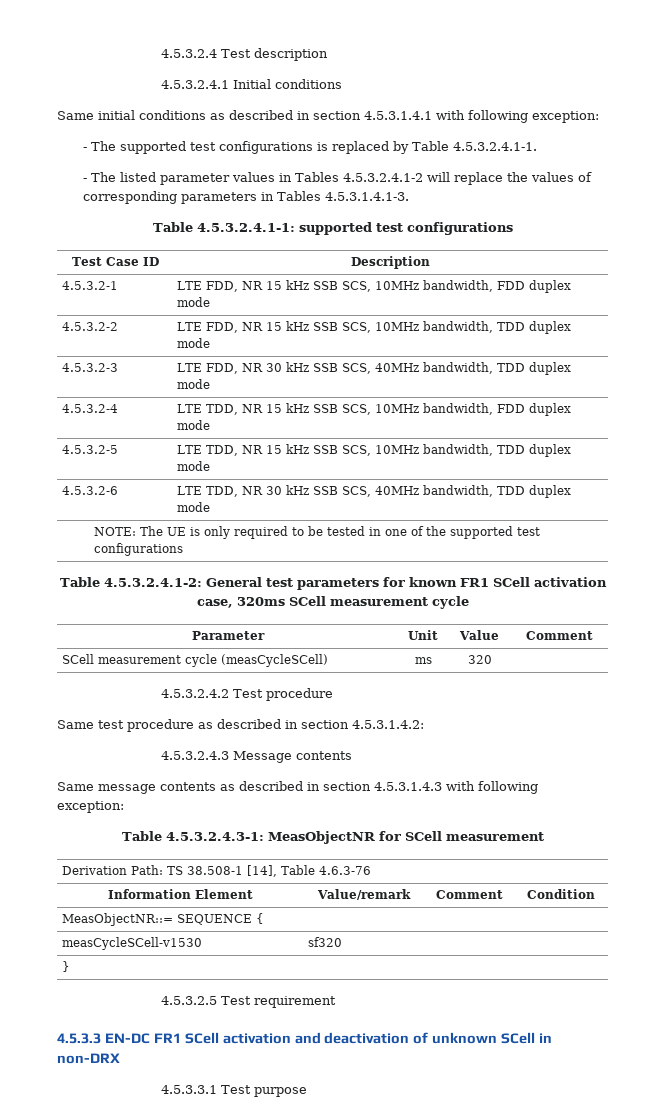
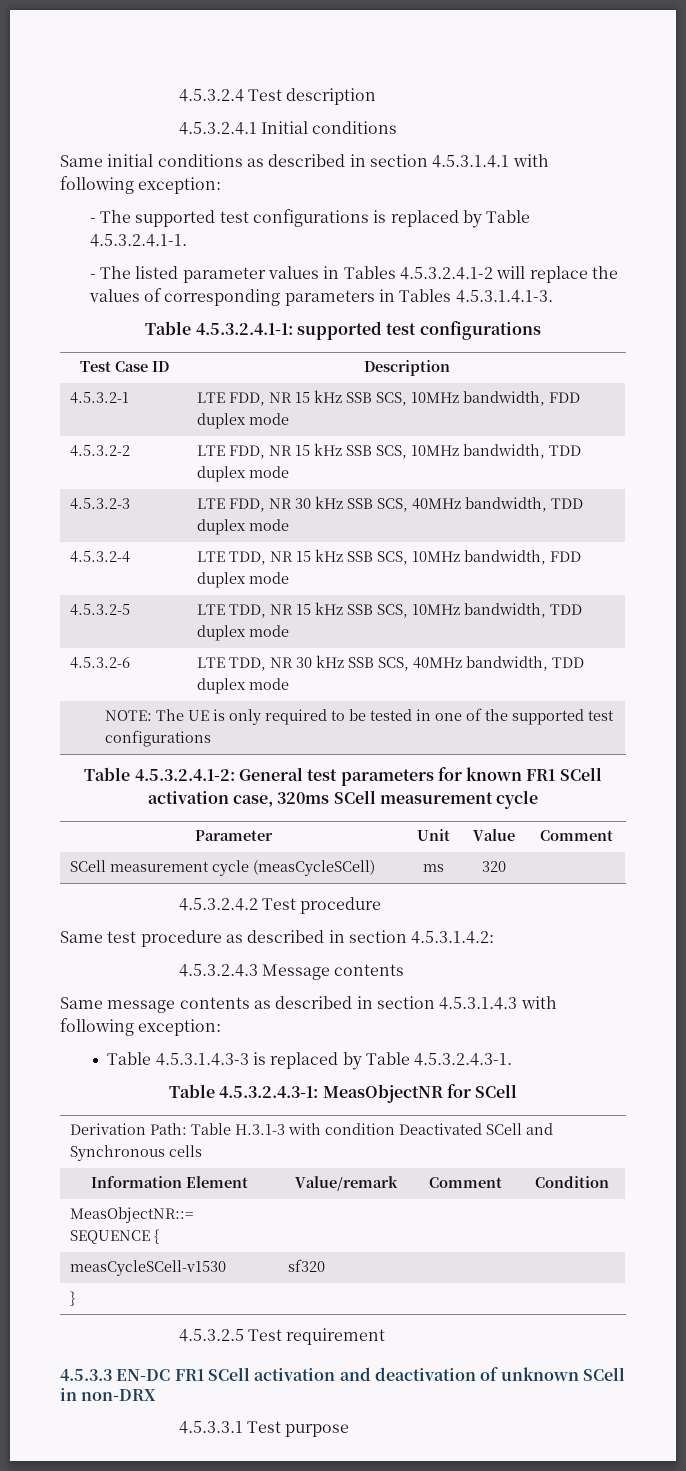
+ Table 4.5.3.1.4.3-3 is replaced by Table 4.5.3.2.4.3-1.
- Table 4.5.3.2.4.3-1: MeasObjectNR for SCell measurement
+ Table 4.5.3.2.4.3-1: MeasObjectNR for SCell
- Derivation Path: TS 38.508-1 [14], Table 4.6.3-76
+ Derivation Path: Table H.3.1-3 with condition Deactivated SCell and Synchronous cells

